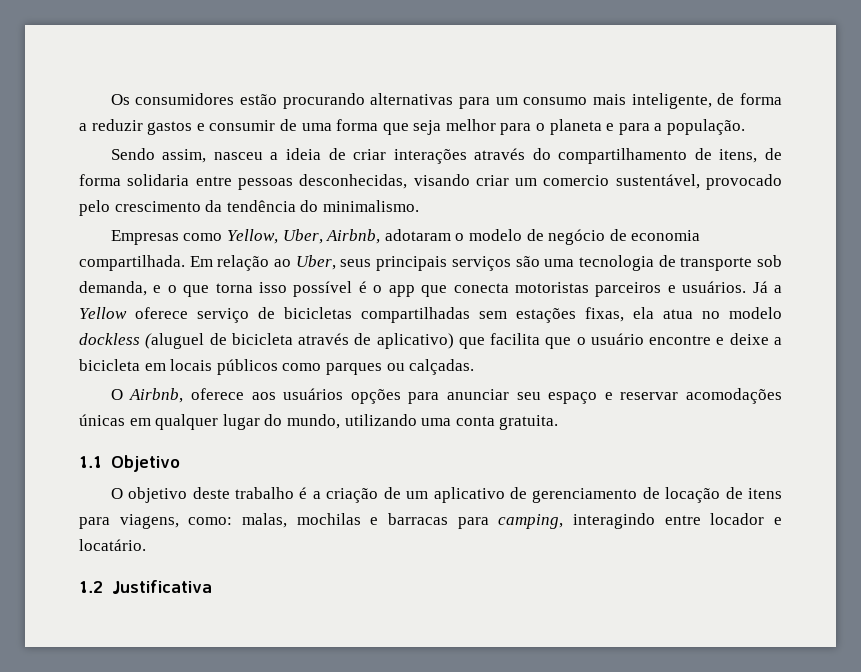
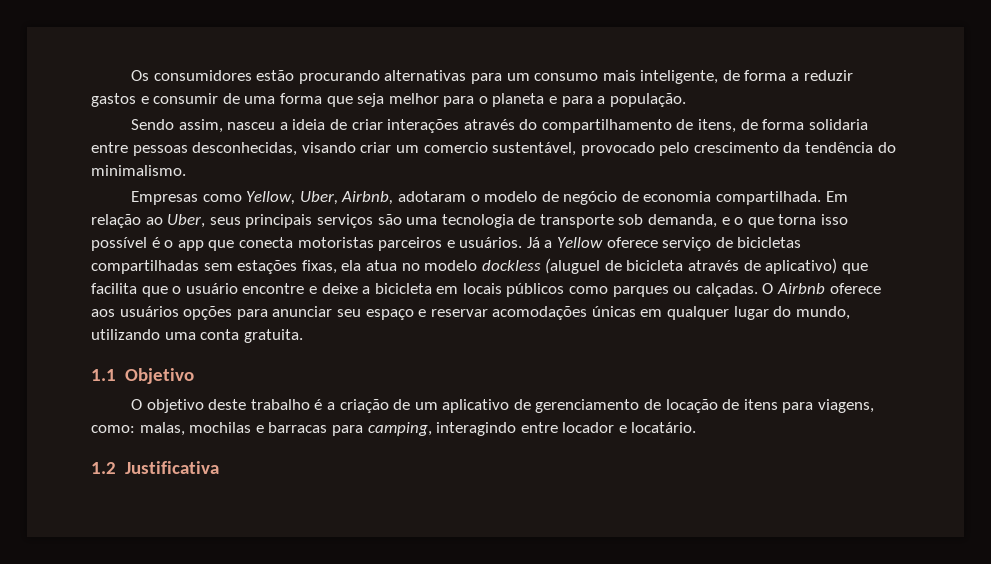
- Já a Yellow oferece serviço de bicicletas compartilhadas sem estações fixas, ela atua no modelo dockless (aluguel de bicicleta através de aplicativo) que facilita que o usuário encontre e deixe a bicicleta em locais públicos como parques ou calçadas.
- O Airbnb, oferece aos usuários opções para anunciar seu espaço e reservar acomodações únicas em qualquer lugar do mundo, utilizando uma conta gratuita.
+ Já a Yellow oferece serviço de bicicletas compartilhadas sem estações fixas, ela atua no modelo dockless (aluguel de bicicleta através de aplicativo) que facilita que o usuário encontre e deixe a bicicleta em locais públicos como parques ou calçadas. O Airbnb oferece aos usuários opções para anunciar seu espaço e reservar acomodações únicas em qualquer lugar do mundo, utilizando uma conta gratuita.

